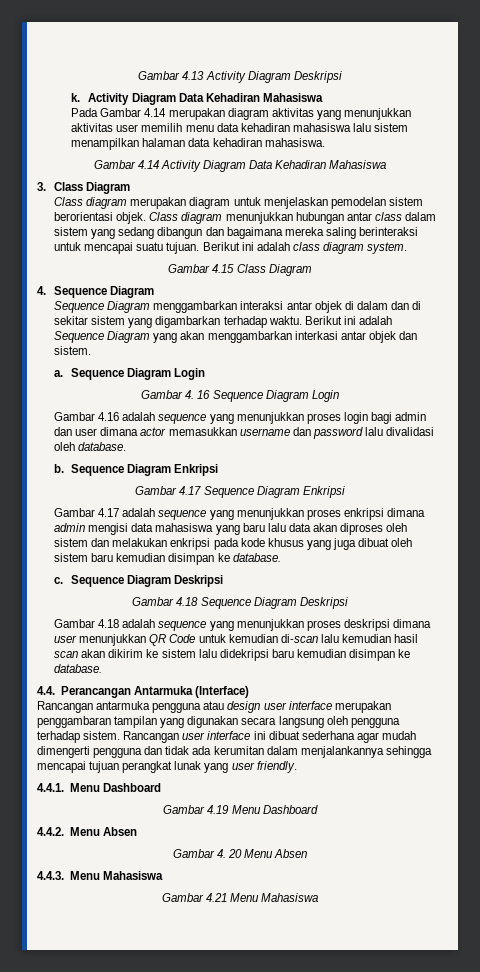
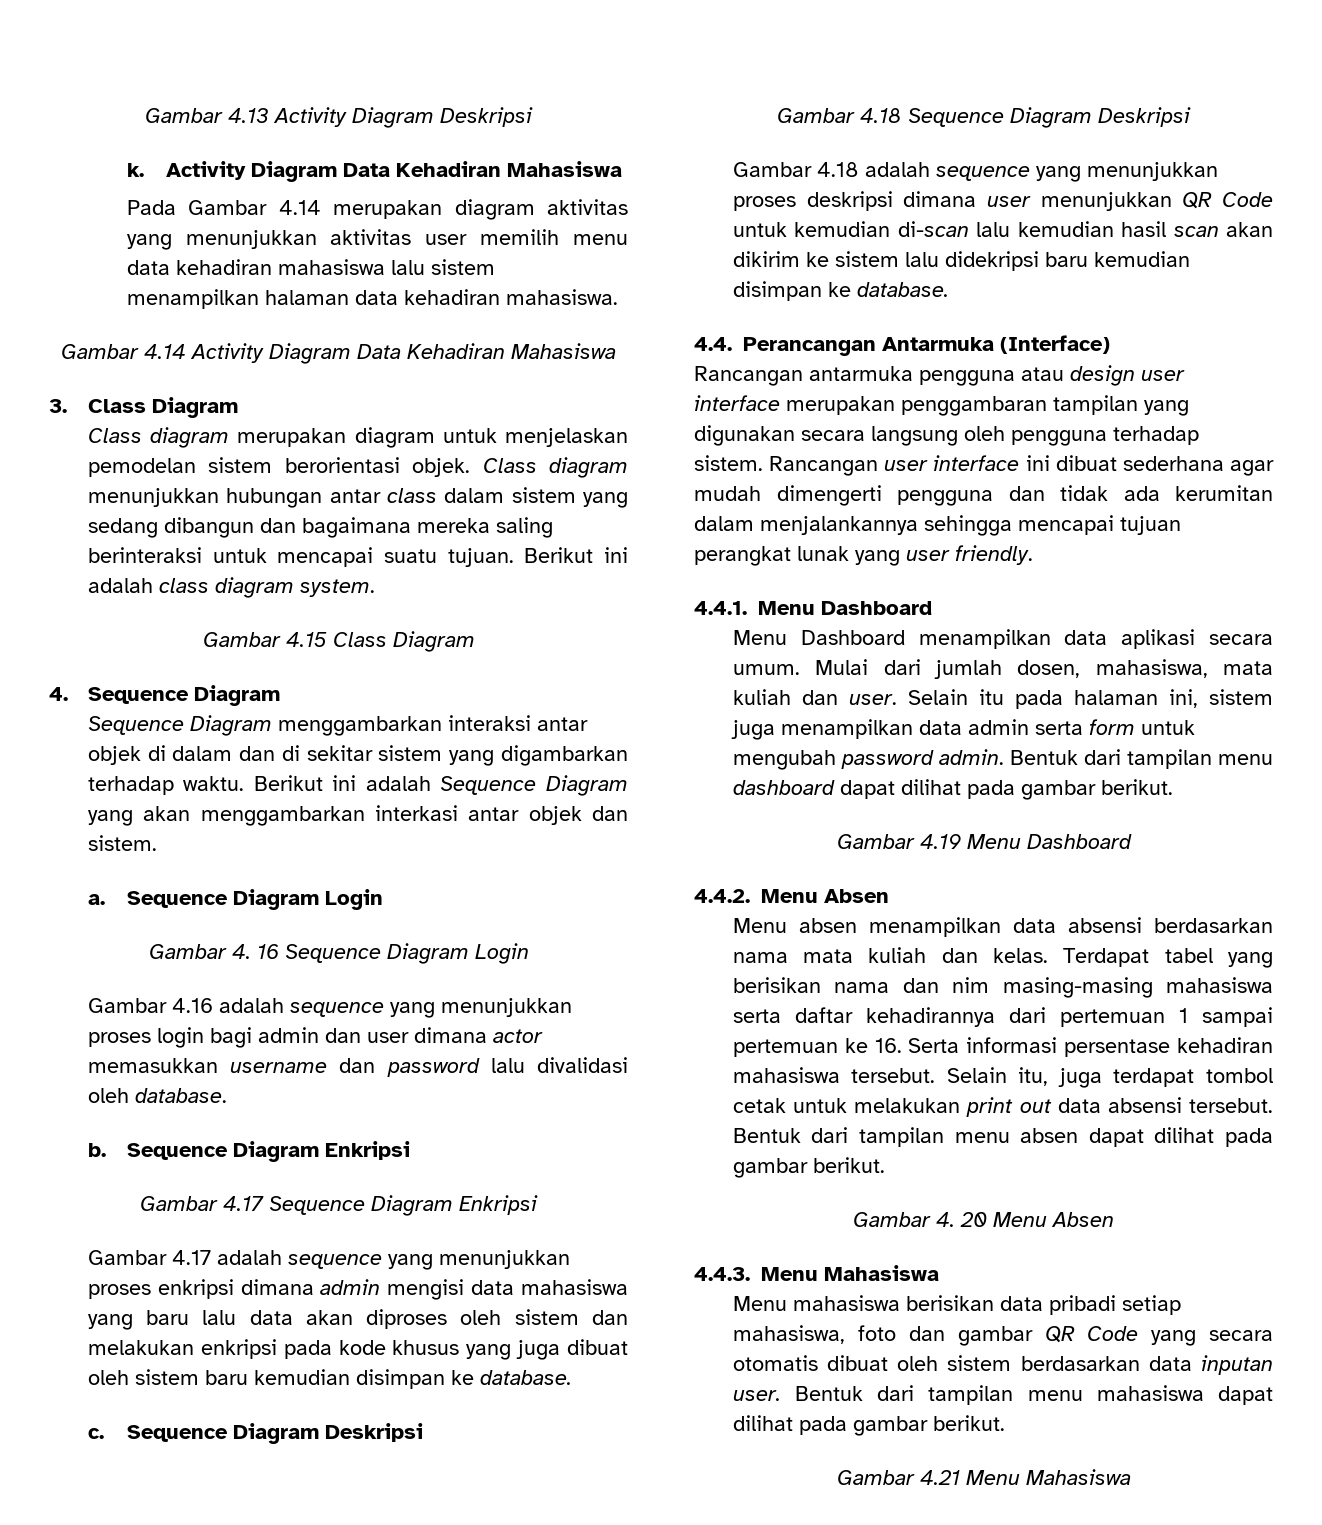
+ Menu Dashboard menampilkan data aplikasi secara umum. Mulai dari jumlah dosen, mahasiswa, mata kuliah dan user. Selain itu pada halaman ini, sistem juga menampilkan data admin serta form untuk mengubah password admin. Bentuk dari tampilan menu dashboard dapat dilihat pada gambar berikut.
+ Menu absen menampilkan data absensi berdasarkan nama mata kuliah dan kelas. Terdapat tabel yang berisikan nama dan nim masing-masing mahasiswa serta daftar kehadirannya dari pertemuan 1 sampai pertemuan ke 16. Serta informasi persentase kehadiran mahasiswa tersebut. Selain itu, juga terdapat tombol cetak untuk melakukan print out data absensi tersebut. Bentuk dari tampilan menu absen dapat dilihat pada gambar berikut.
+ Menu mahasiswa berisikan data pribadi setiap mahasiswa, foto dan gambar QR Code yang secara otomatis dibuat oleh sistem berdasarkan data inputan user. Bentuk dari tampilan menu mahasiswa dapat dilihat pada gambar berikut.

